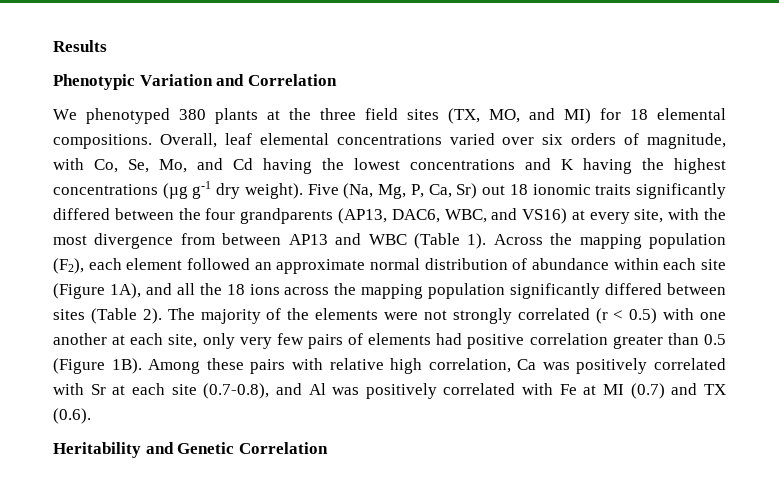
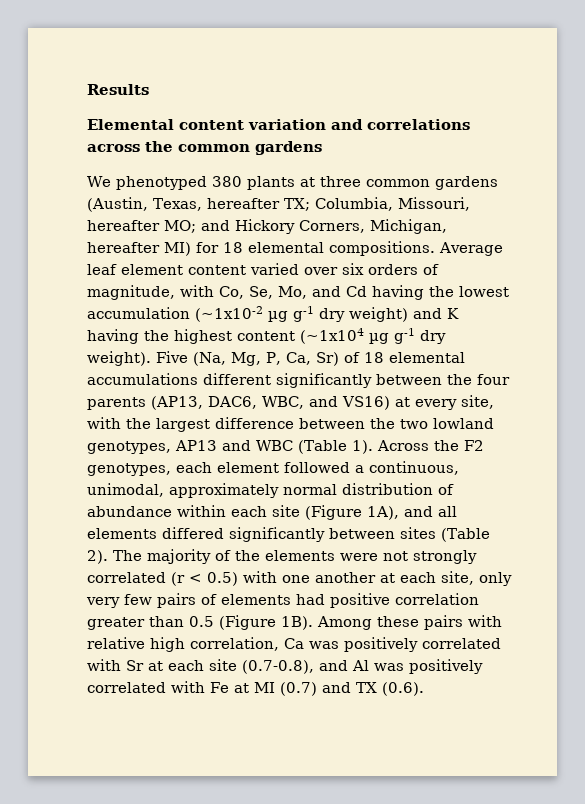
- Phenotypic Variation and Correlation
+ Elemental content variation and correlations across the common gardens
- We phenotyped 380 plants at the three field sites (TX, MO, and MI) for 18 elemental compositions.
+ We phenotyped 380 plants at three common gardens (Austin, Texas, hereafter TX; Columbia, Missouri, hereafter MO; and Hickory Corners, Michigan, hereafter MI) for 18 elemental compositions.
- Overall, leaf elemental concentrations varied over six orders of magnitude, with Co, Se, Mo, and Cd having the lowest concentrations and K having the highest concentrations (µg g-1 dry weight).
+ Average leaf element content varied over six orders of magnitude, with Co, Se, Mo, and Cd having the lowest accumulation (~1x10-2 µg g-1 dry weight) and K having the highest content (~1x104 µg g-1 dry weight).
- Five (Na, Mg, P, Ca, Sr) out 18 ionomic traits significantly differed between the four grandparents (AP13, DAC6, WBC, and VS16) at every site, with the most divergence from between AP13 and WBC (Table 1).
+ Five (Na, Mg, P, Ca, Sr) of 18 elemental accumulations different significantly between the four parents (AP13, DAC6, WBC, and VS16) at every site, with the largest difference between the two lowland genotypes, AP13 and WBC (Table 1).
- Across the mapping population (F2), each element followed an approximate normal distribution of abundance within each site (Figure 1A), and all the 18 ions across the mapping population significantly differed between sites (Table 2).
+ Across the F2 genotypes, each element followed a continuous, unimodal, approximately normal distribution of abundance within each site (Figure 1A), and all elements differed significantly between sites (Table 2).
- Heritability and Genetic Correlation

